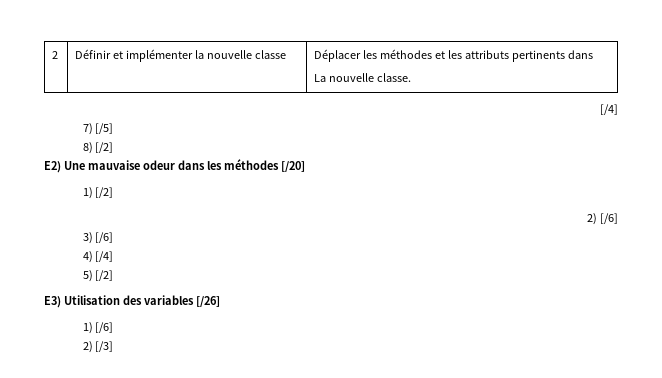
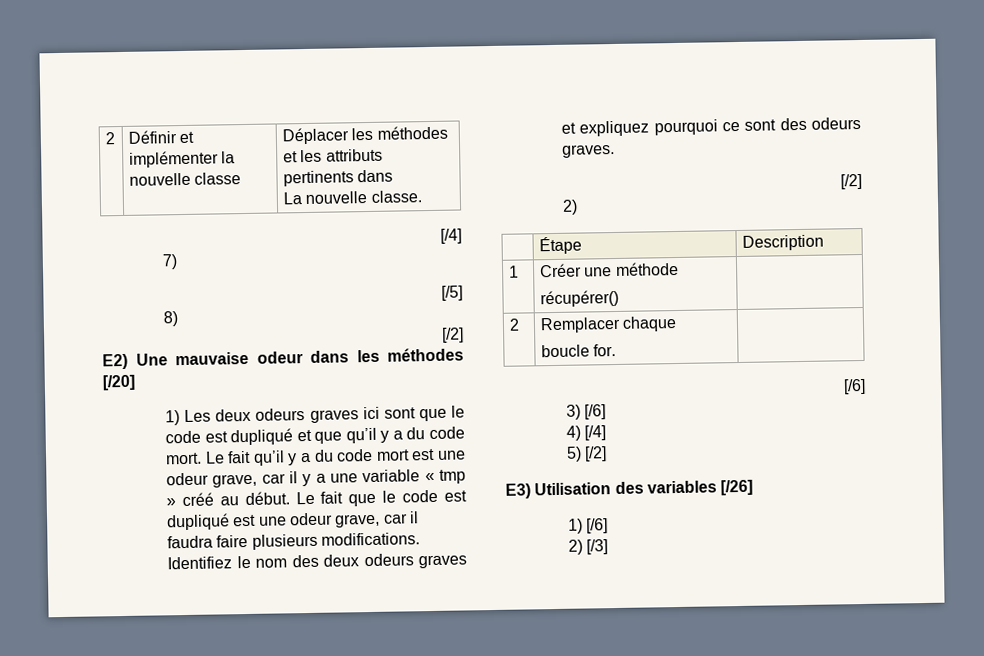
- 7) [/5]
+ 7)
+ [/5]
- 8) [/2]
+ 8)
+ [/2]
- 1) [/2]
- 2) [/6]
+ 1) Les deux odeurs graves ici sont que le code est dupliqué et que qu’il y a du code mort. Le fait qu’il y a du code mort est une odeur grave, car il y a une variable « tmp » créé au début. Le fait que le code est dupliqué est une odeur grave, car il faudra faire plusieurs modifications. Identifiez le nom des deux odeurs graves et expliquez pourquoi ce sont des odeurs graves.
+ [/2]
+ 2)
+ | Étape | Description
+ 1 | Créer une méthode
+ récupérer() |
+ 2 | Remplacer chaque
+ boucle for. |
+ [/6]

